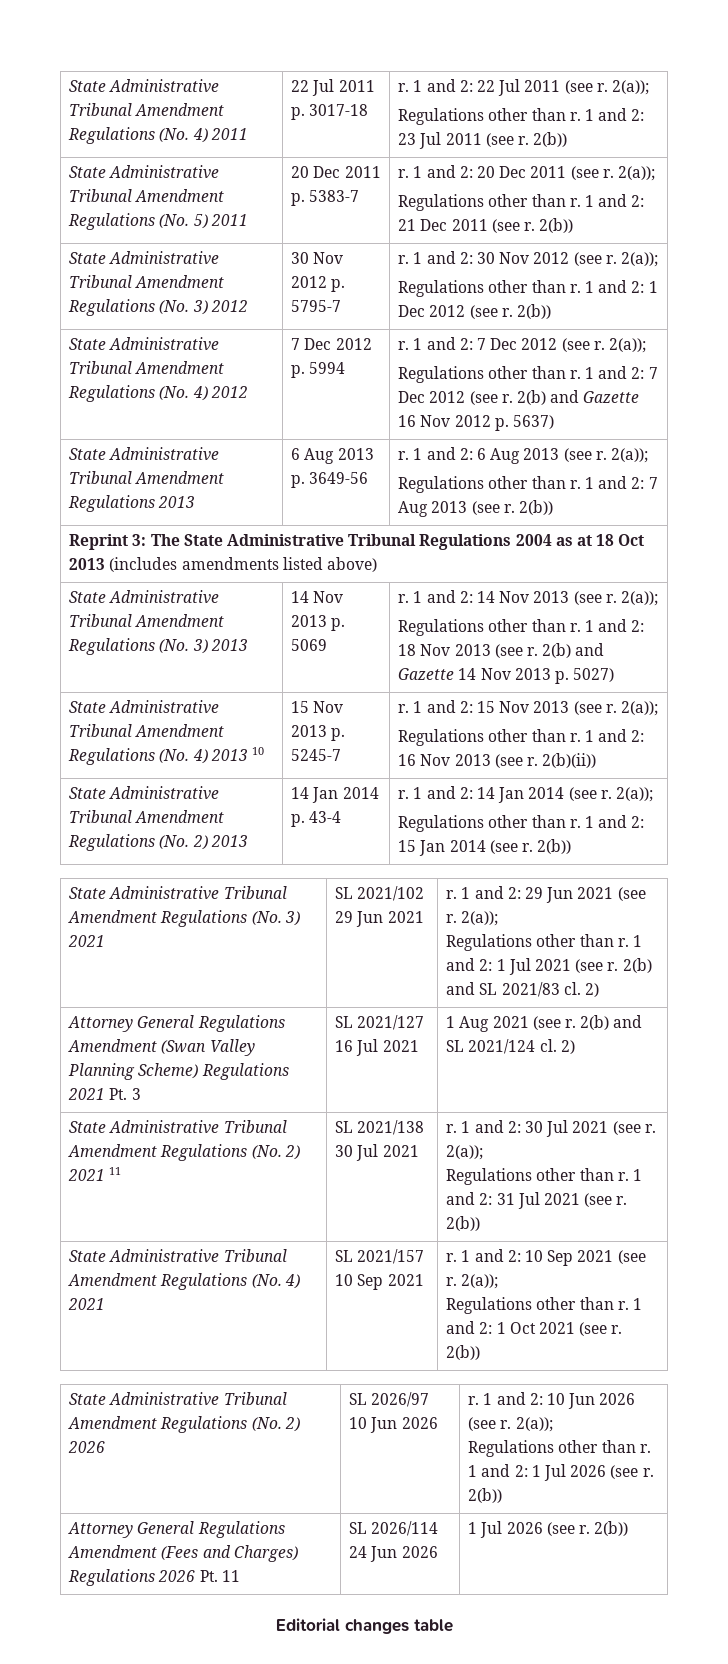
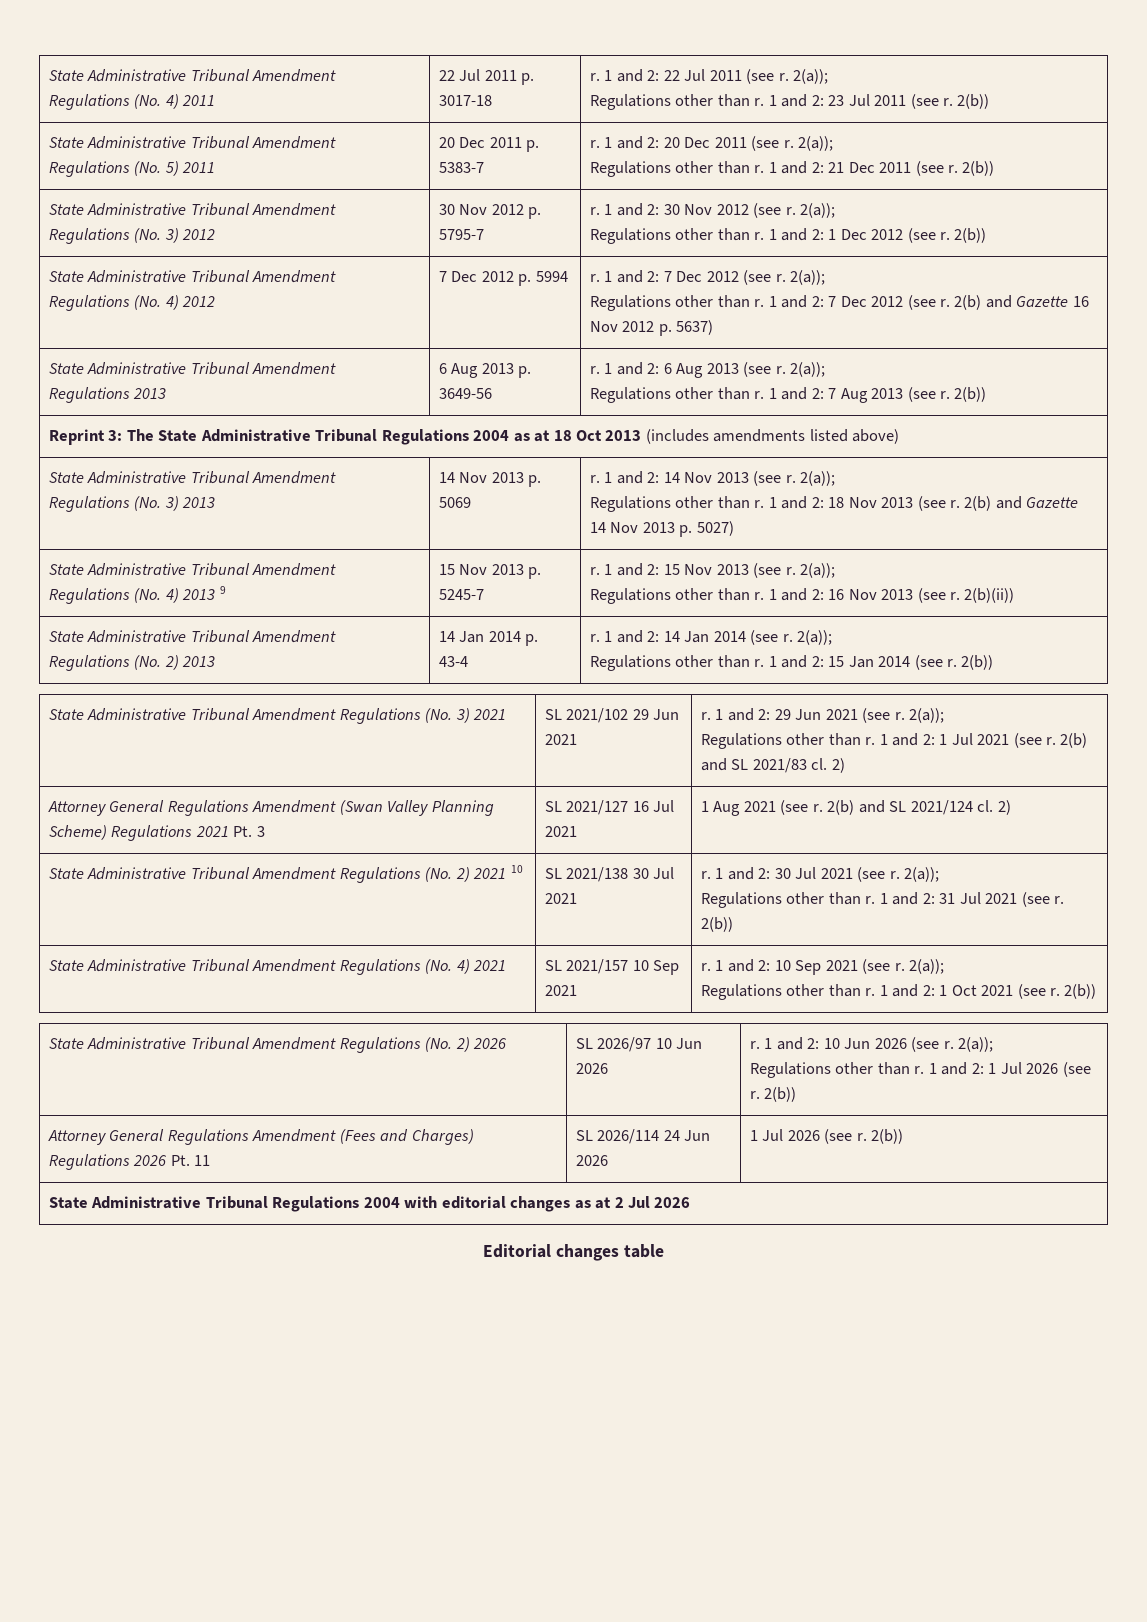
- State Administrative Tribunal Amendment Regulations (No. 4) 2013 10 | 15 Nov 2013 p. 5245-7 | r. 1 and 2: 15 Nov 2013 (see r. 2(a));
+ State Administrative Tribunal Amendment Regulations (No. 4) 2013 9 | 15 Nov 2013 p. 5245-7 | r. 1 and 2: 15 Nov 2013 (see r. 2(a));
- State Administrative Tribunal Amendment Regulations (No. 2) 2021 11 | SL 2021/138 30 Jul 2021 | r. 1 and 2: 30 Jul 2021 (see r. 2(a));
+ State Administrative Tribunal Amendment Regulations (No. 2) 2021 10 | SL 2021/138 30 Jul 2021 | r. 1 and 2: 30 Jul 2021 (see r. 2(a));
+ State Administrative Tribunal Regulations 2004 with editorial changes as at 2 Jul 2026

